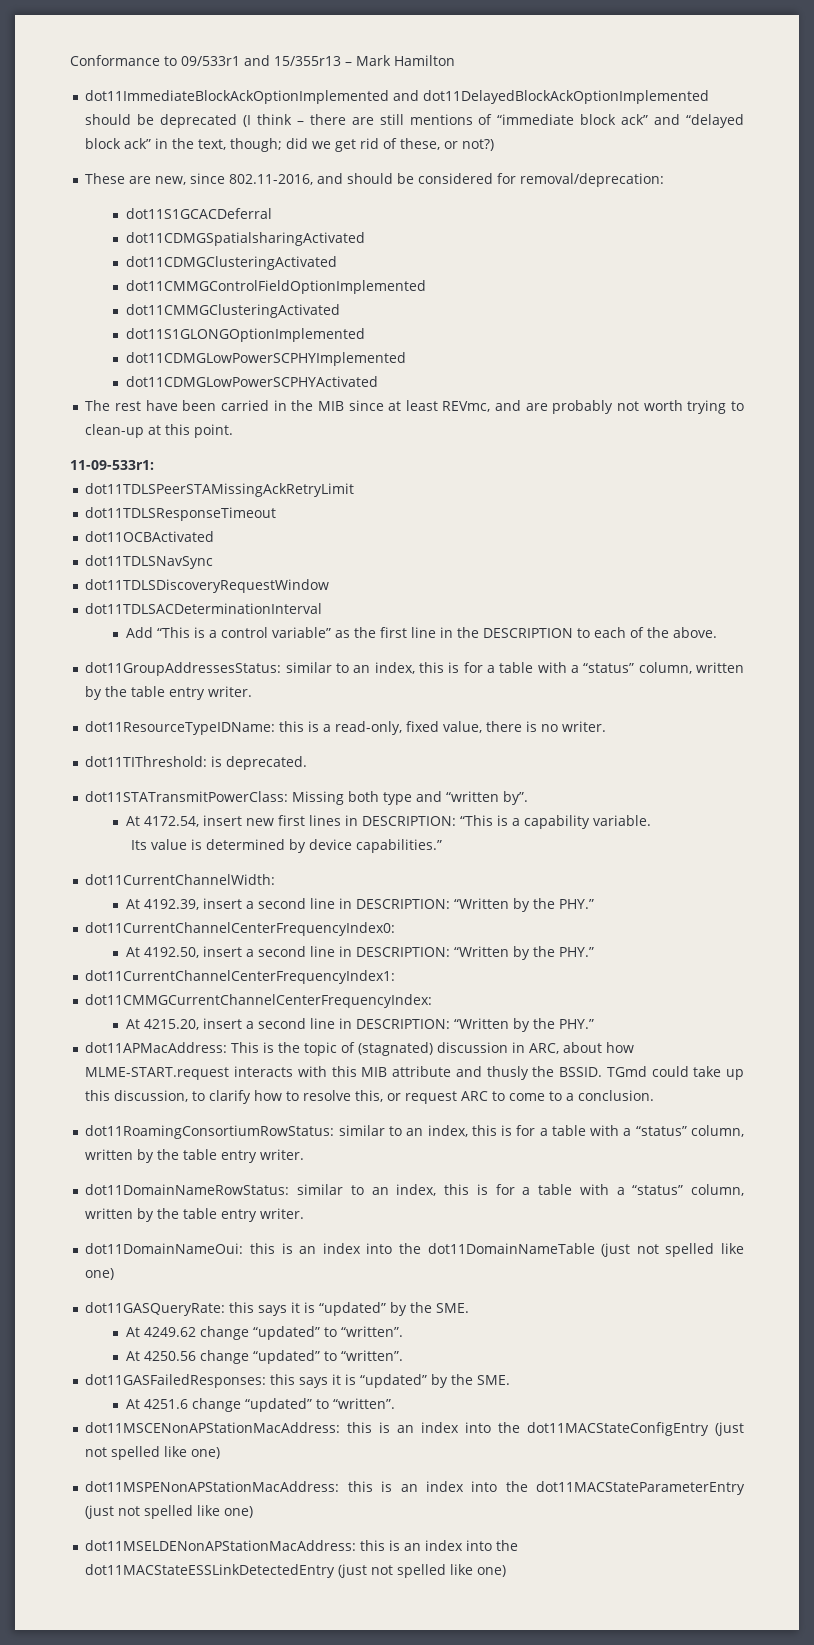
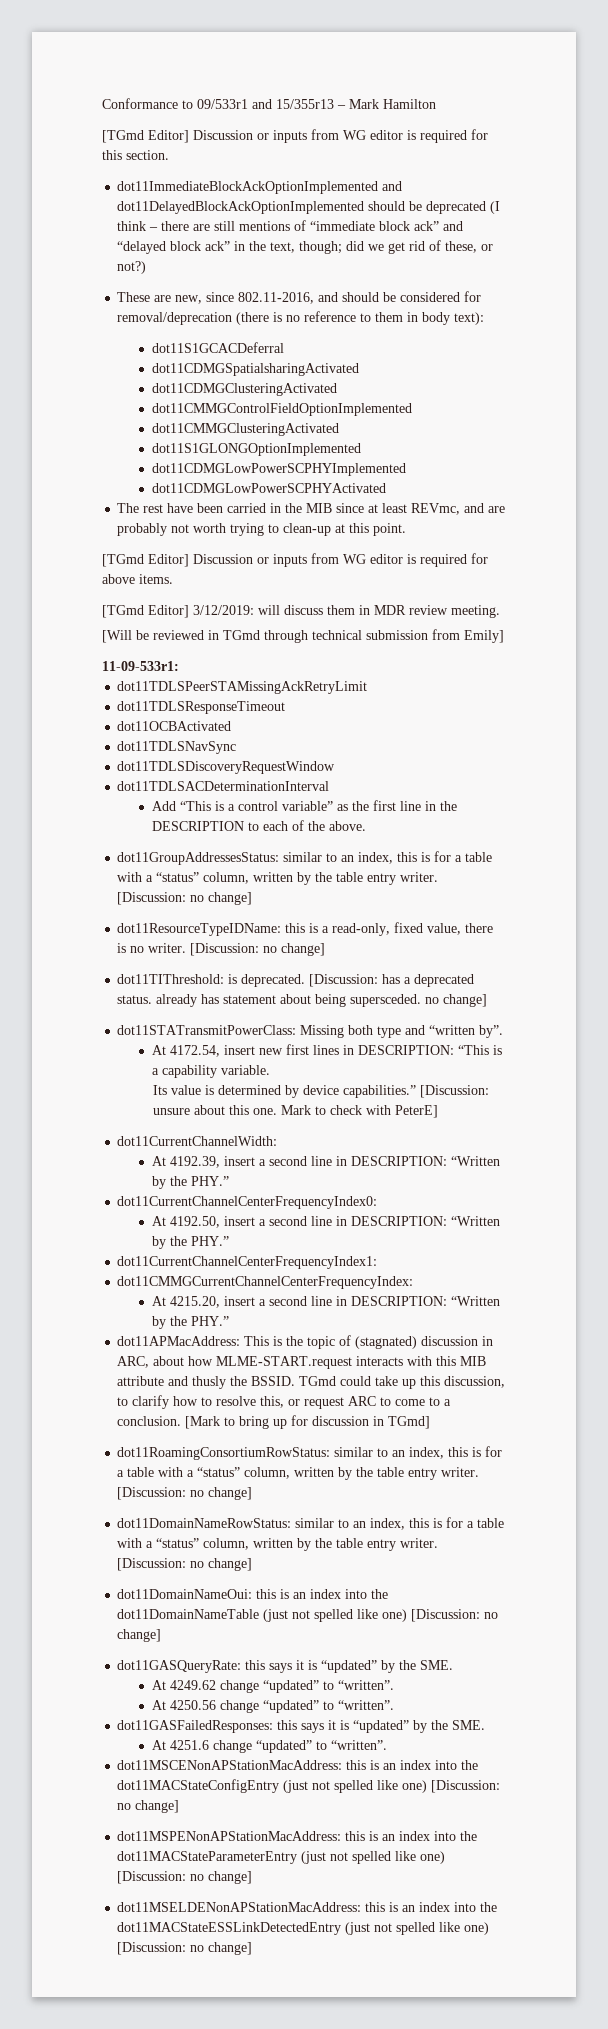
+ [TGmd Editor] Discussion or inputs from WG editor is required for this section.
- These are new, since 802.11-2016, and should be considered for removal/deprecation:
+ These are new, since 802.11-2016, and should be considered for removal/deprecation (there is no reference to them in body text):
+ [TGmd Editor] Discussion or inputs from WG editor is required for above items.
+ [TGmd Editor] 3/12/2019: will discuss them in MDR review meeting.
+ [Will be reviewed in TGmd through technical submission from Emily]
- dot11GroupAddressesStatus: similar to an index, this is for a table with a “status” column, written by the table entry writer.
+ dot11GroupAddressesStatus: similar to an index, this is for a table with a “status” column, written by the table entry writer. [Discussion: no change]
- dot11ResourceTypeIDName: this is a read-only, fixed value, there is no writer.
+ dot11ResourceTypeIDName: this is a read-only, fixed value, there is no writer. [Discussion: no change]
+ [Discussion: has a deprecated status. already has statement about being supersceded. no change]
+ [Discussion: unsure about this one. Mark to check with PeterE]
+ [Mark to bring up for discussion in TGmd]
- dot11RoamingConsortiumRowStatus: similar to an index, this is for a table with a “status” column, written by the table entry writer.
+ dot11RoamingConsortiumRowStatus: similar to an index, this is for a table with a “status” column, written by the table entry writer. [Discussion: no change]
- dot11DomainNameRowStatus: similar to an index, this is for a table with a “status” column, written by the table entry writer.
+ dot11DomainNameRowStatus: similar to an index, this is for a table with a “status” column, written by the table entry writer. [Discussion: no change]
- dot11DomainNameOui: this is an index into the dot11DomainNameTable (just not spelled like one)
+ dot11DomainNameOui: this is an index into the dot11DomainNameTable (just not spelled like one) [Discussion: no change]
- dot11MSCENonAPStationMacAddress: this is an index into the dot11MACStateConfigEntry (just not spelled like one)
+ dot11MSCENonAPStationMacAddress: this is an index into the dot11MACStateConfigEntry (just not spelled like one) [Discussion: no change]
- dot11MSPENonAPStationMacAddress: this is an index into the dot11MACStateParameterEntry (just not spelled like one)
+ dot11MSPENonAPStationMacAddress: this is an index into the dot11MACStateParameterEntry (just not spelled like one) [Discussion: no change]
- dot11MSELDENonAPStationMacAddress: this is an index into the dot11MACStateESSLinkDetectedEntry (just not spelled like one)
+ dot11MSELDENonAPStationMacAddress: this is an index into the dot11MACStateESSLinkDetectedEntry (just not spelled like one) [Discussion: no change]

